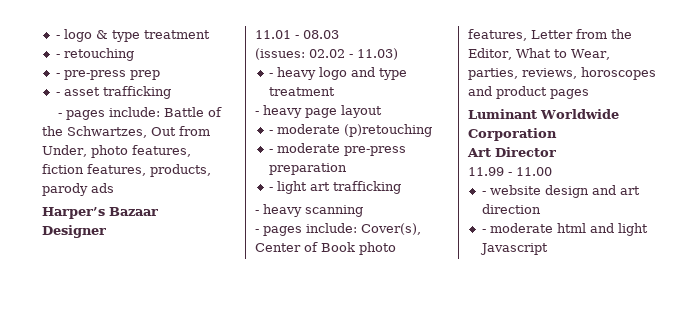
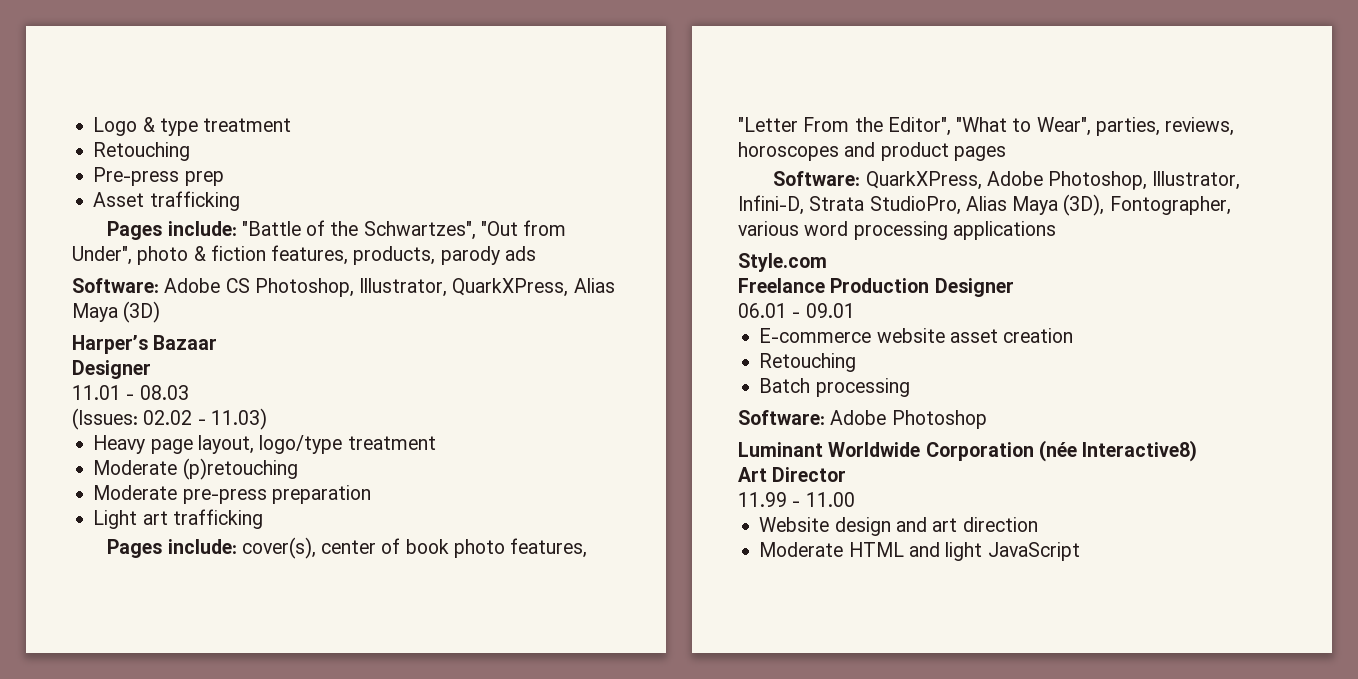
- - logo & type treatment
- - retouching
- - pre-press prep
+ Logo & type treatment
+ Retouching
+ Pre-press prep
- - asset trafficking
- - pages include: Battle of the Schwartzes, Out from Under, photo features, fiction features, products, parody ads
+ Asset trafficking
+ Pages include: "Battle of the Schwartzes", "Out from Under", photo & fiction features, products, parody ads
+ Software: Adobe CS Photoshop, Illustrator, QuarkXPress, Alias Maya (3D)
- (issues: 02.02 - 11.03)
+ (Issues: 02.02 - 11.03)
- - heavy logo and type treatment
- - heavy page layout
- - moderate (p)retouching
+ Heavy page layout, logo/type treatment
+ Moderate (p)retouching
- - moderate pre-press preparation
+ Moderate pre-press preparation
- - light art trafficking
+ Light art trafficking
- - heavy scanning
- - pages include: Cover(s), Center of Book photo features, Letter from the Editor, What to Wear, parties, reviews, horoscopes and product pages
+ Pages include: cover(s), center of book photo features, "Letter From the Editor", "What to Wear", parties, reviews, horoscopes and product pages
+ Software: QuarkXPress, Adobe Photoshop, Illustrator, Infini-D, Strata StudioPro, Alias Maya (3D), Fontographer, various word processing applications
+ Style.com
+ Freelance Production Designer
+ 06.01 - 09.01
+ E-commerce website asset creation
+ Retouching
+ Batch processing
+ Software: Adobe Photoshop
- Luminant Worldwide Corporation
+ Luminant Worldwide Corporation (née Interactive8)
- - website design and art direction
+ Website design and art direction
- - moderate html and light Javascript
+ Moderate HTML and light JavaScript

